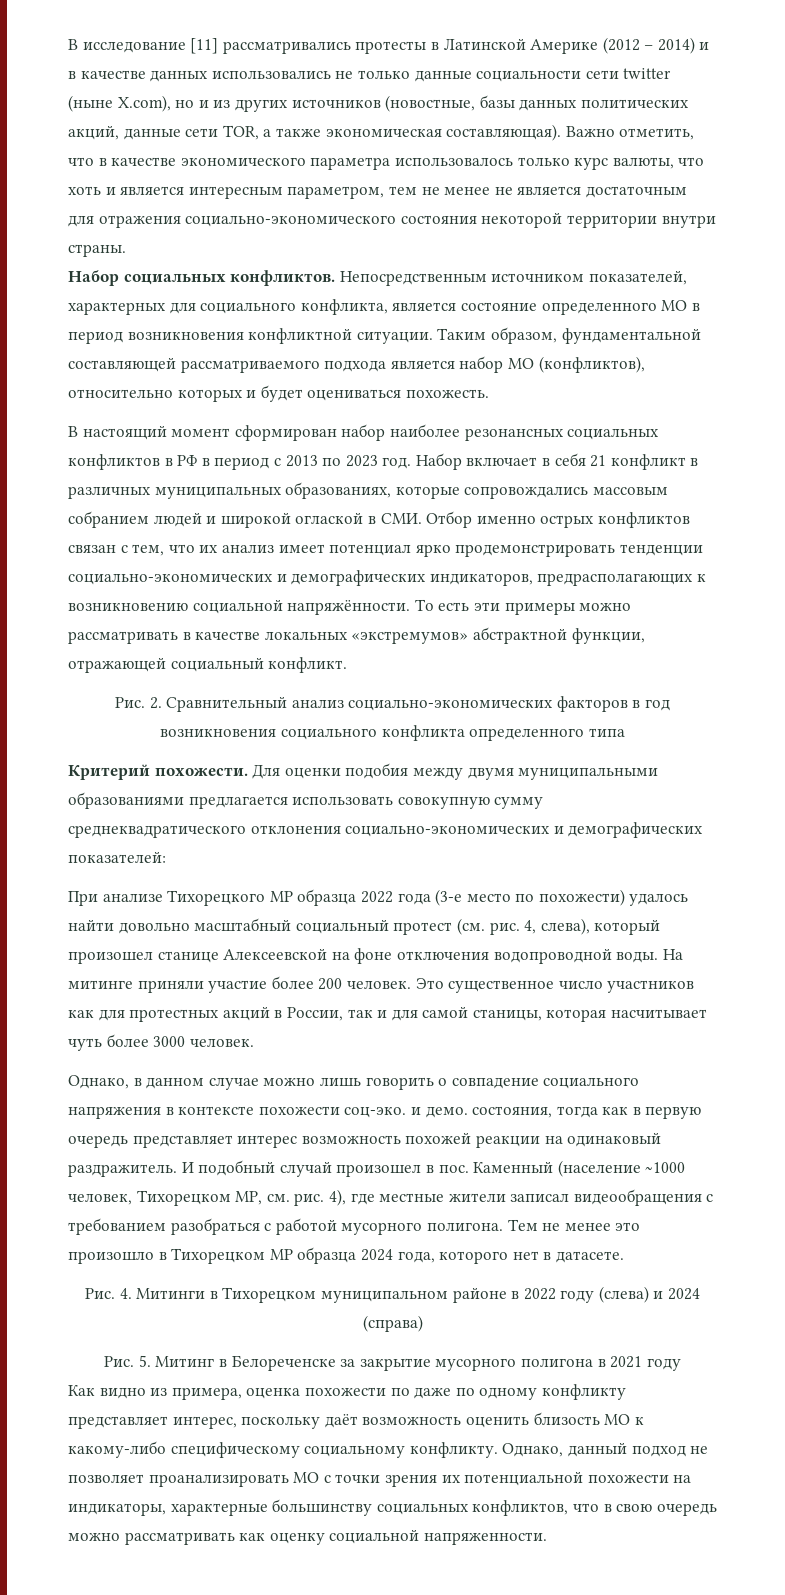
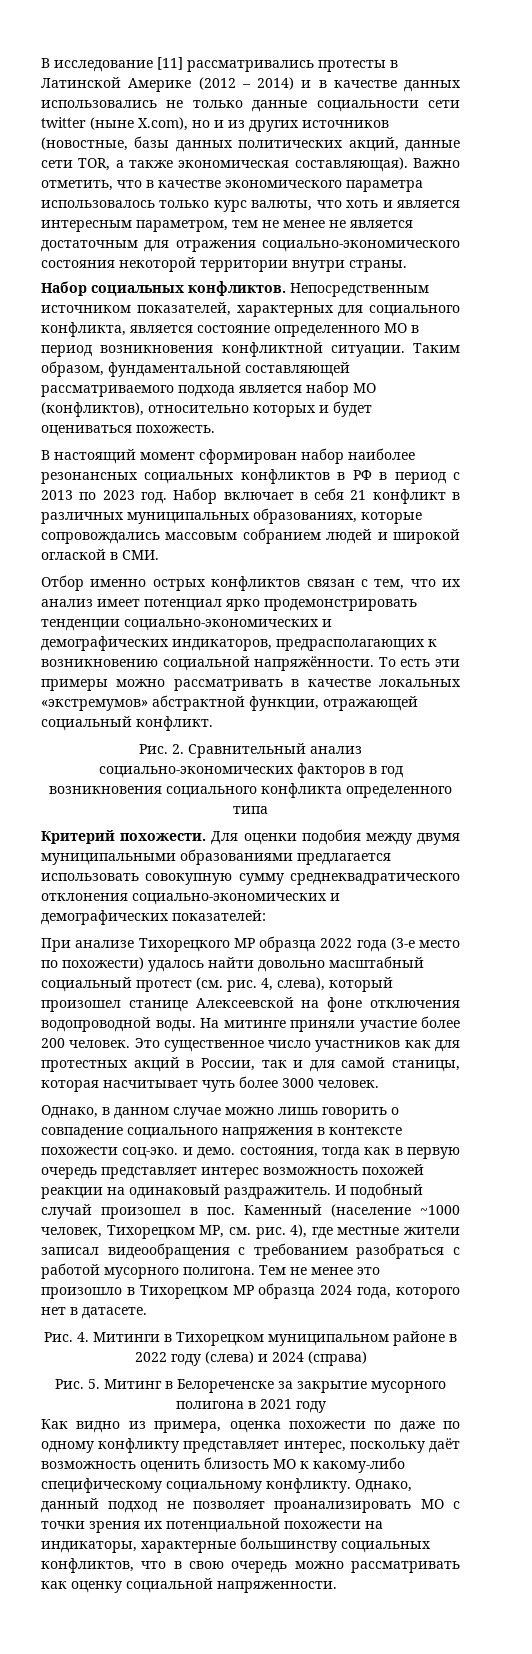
- Набор включает в себя 21 конфликт в различных муниципальных образованиях, которые сопровождались массовым собранием людей и широкой оглаской в СМИ. Отбор именно острых конфликтов связан с тем, что их анализ имеет потенциал ярко продемонстрировать тенденции социально-экономических и демографических индикаторов, предрасполагающих к возникновению социальной напряжённости.
+ Набор включает в себя 21 конфликт в различных муниципальных образованиях, которые сопровождались массовым собранием людей и широкой оглаской в СМИ.
+ Отбор именно острых конфликтов связан с тем, что их анализ имеет потенциал ярко продемонстрировать тенденции социально-экономических и демографических индикаторов, предрасполагающих к возникновению социальной напряжённости.

